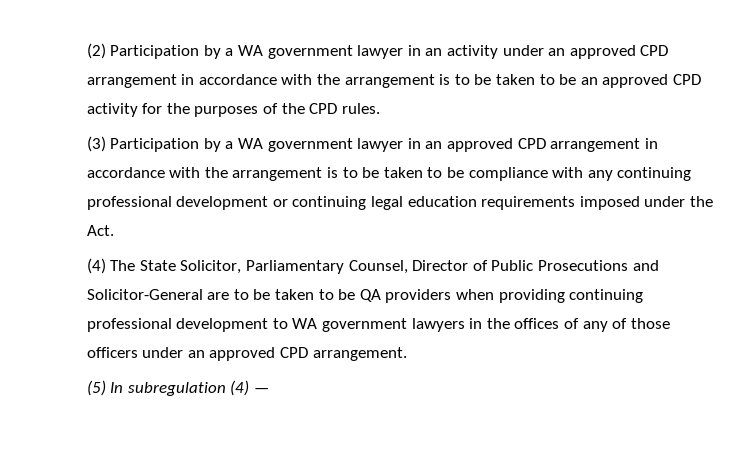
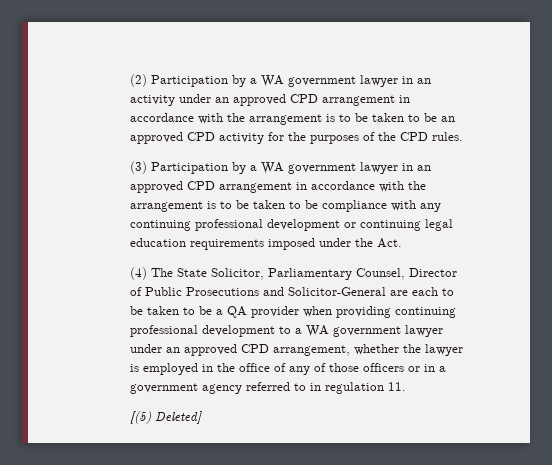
- (4) The State Solicitor, Parliamentary Counsel, Director of Public Prosecutions and Solicitor-General are to be taken to be QA providers when providing continuing professional development to WA government lawyers in the offices of any of those officers under an approved CPD arrangement.
- (5) In subregulation (4) —
+ (4) The State Solicitor, Parliamentary Counsel, Director of Public Prosecutions and Solicitor-General are each to be taken to be a QA provider when providing continuing professional development to a WA government lawyer under an approved CPD arrangement, whether the lawyer is employed in the office of any of those officers or in a government agency referred to in regulation 11.
+ [(5) Deleted]

